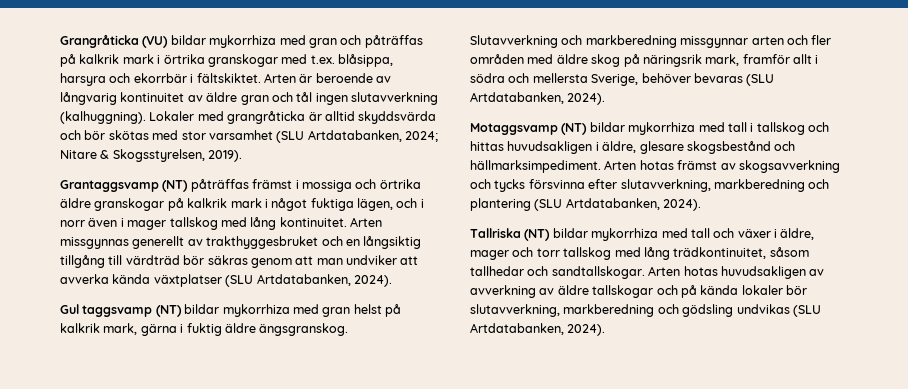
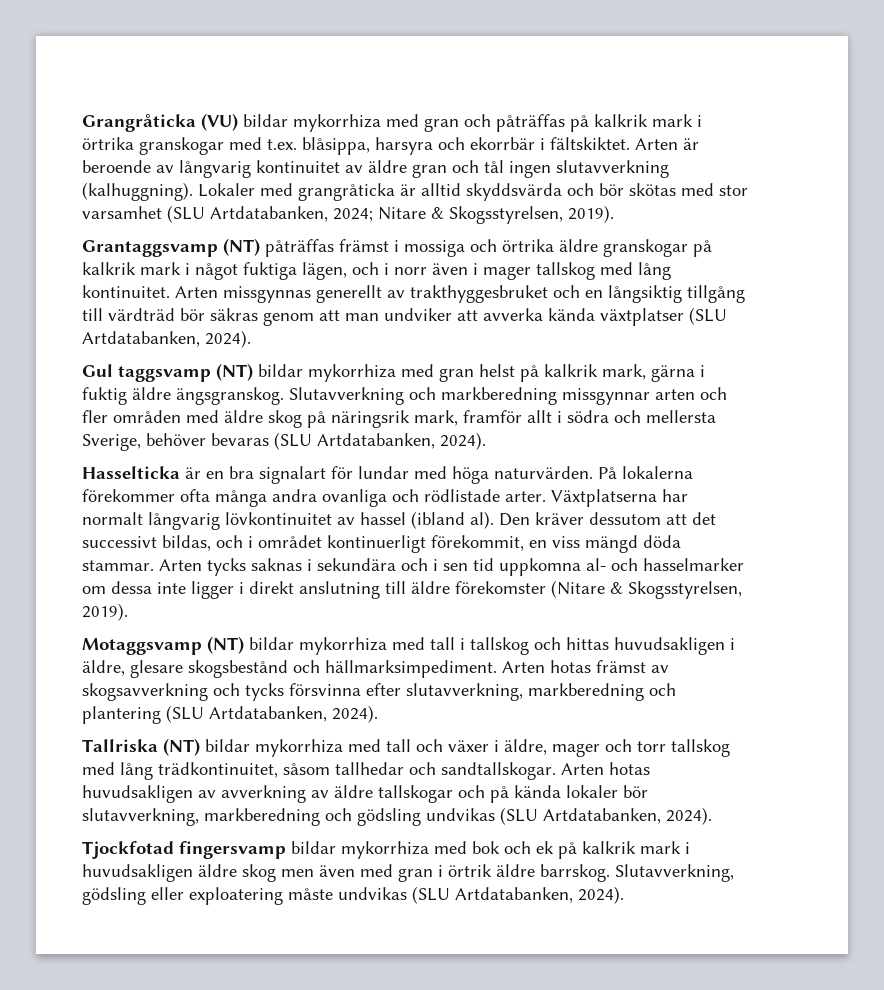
+ Hasselticka är en bra signalart för lundar med höga naturvärden. På lokalerna förekommer ofta många andra ovanliga och rödlistade arter. Växtplatserna har normalt långvarig lövkontinuitet av hassel (ibland al). Den kräver dessutom att det successivt bildas, och i området kontinuerligt förekommit, en viss mängd döda stammar. Arten tycks saknas i sekundära och i sen tid uppkomna al- och hasselmarker om dessa inte ligger i direkt anslutning till äldre förekomster (Nitare & Skogsstyrelsen, 2019).
+ Tjockfotad fingersvamp bildar mykorrhiza med bok och ek på kalkrik mark i huvudsakligen äldre skog men även med gran i örtrik äldre barrskog. Slutavverkning, gödsling eller exploatering måste undvikas (SLU Artdatabanken, 2024).

